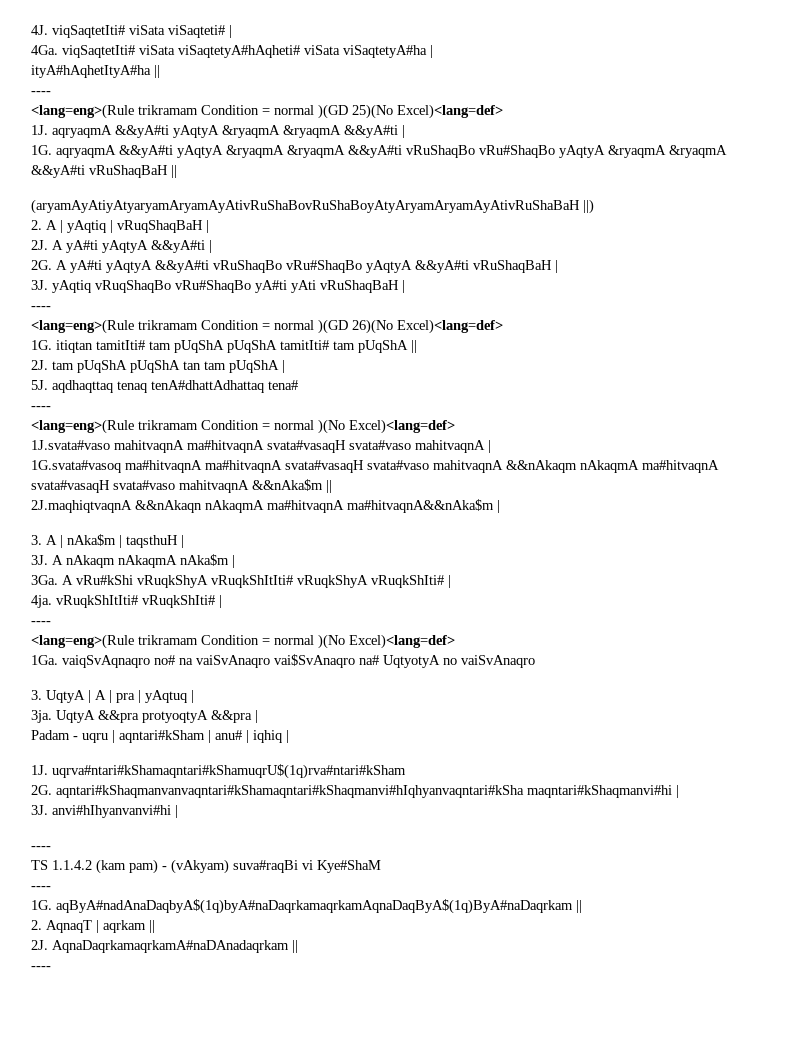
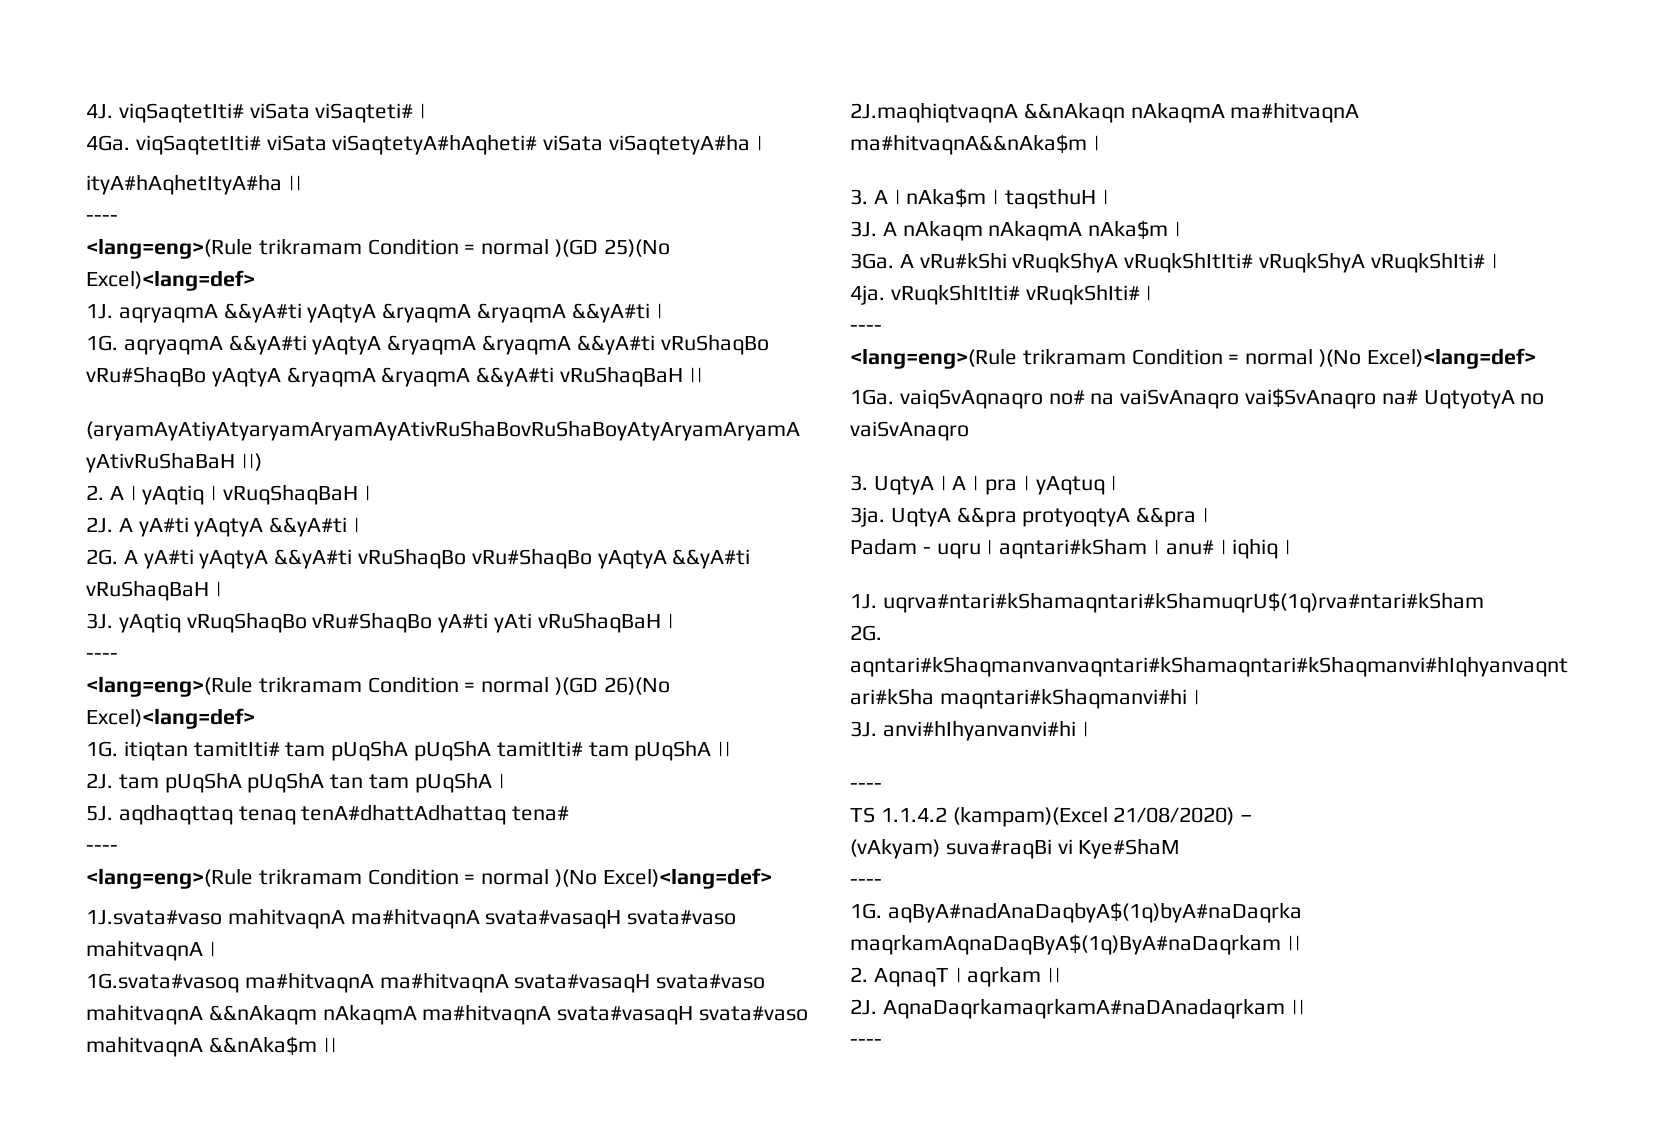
- TS 1.1.4.2 (kam pam) - (vAkyam) suva#raqBi vi Kye#ShaM
+ TS 1.1.4.2 (kampam)(Excel 21/08/2020) –
+ (vAkyam) suva#raqBi vi Kye#ShaM
- 1G. aqByA#nadAnaDaqbyA$(1q)byA#naDaqrkamaqrkamAqnaDaqByA$(1q)ByA#naDaqrkam ||
+ 1G. aqByA#nadAnaDaqbyA$(1q)byA#naDaqrka maqrkamAqnaDaqByA$(1q)ByA#naDaqrkam ||

